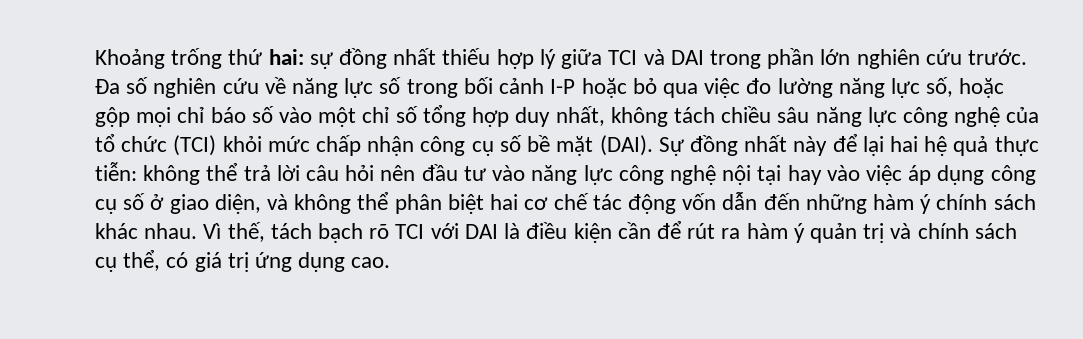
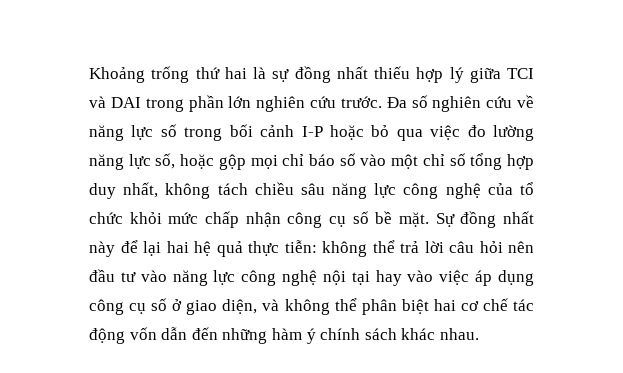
- Khoảng trống thứ hai: sự đồng nhất thiếu hợp lý giữa TCI và DAI trong phần lớn nghiên cứu trước.
+ Khoảng trống thứ hai là sự đồng nhất thiếu hợp lý giữa TCI và DAI trong phần lớn nghiên cứu trước.
- Đa số nghiên cứu về năng lực số trong bối cảnh I-P hoặc bỏ qua việc đo lường năng lực số, hoặc gộp mọi chỉ báo số vào một chỉ số tổng hợp duy nhất, không tách chiều sâu năng lực công nghệ của tổ chức (TCI) khỏi mức chấp nhận công cụ số bề mặt (DAI).
+ Đa số nghiên cứu về năng lực số trong bối cảnh I-P hoặc bỏ qua việc đo lường năng lực số, hoặc gộp mọi chỉ báo số vào một chỉ số tổng hợp duy nhất, không tách chiều sâu năng lực công nghệ của tổ chức khỏi mức chấp nhận công cụ số bề mặt.
- Vì thế, tách bạch rõ TCI với DAI là điều kiện cần để rút ra hàm ý quản trị và chính sách cụ thể, có giá trị ứng dụng cao.

